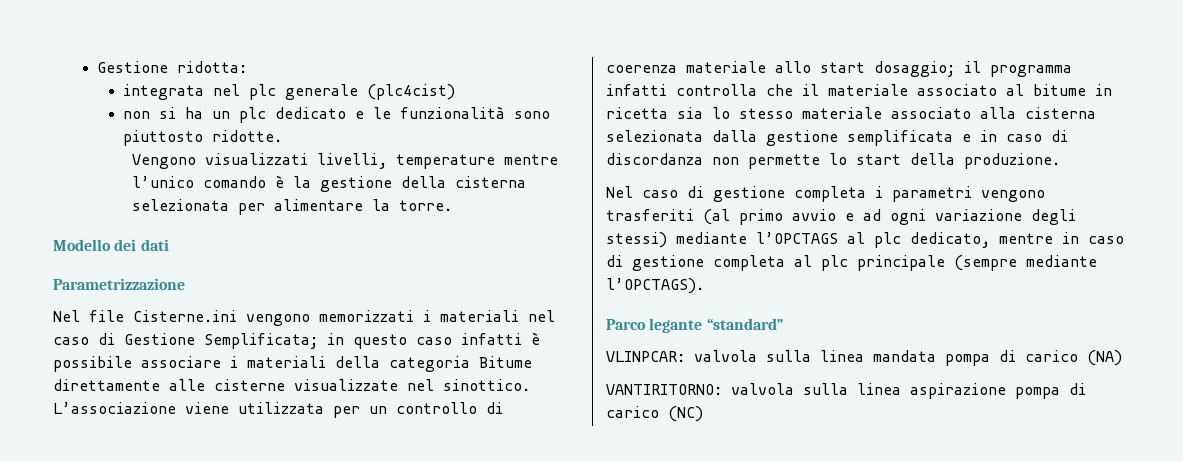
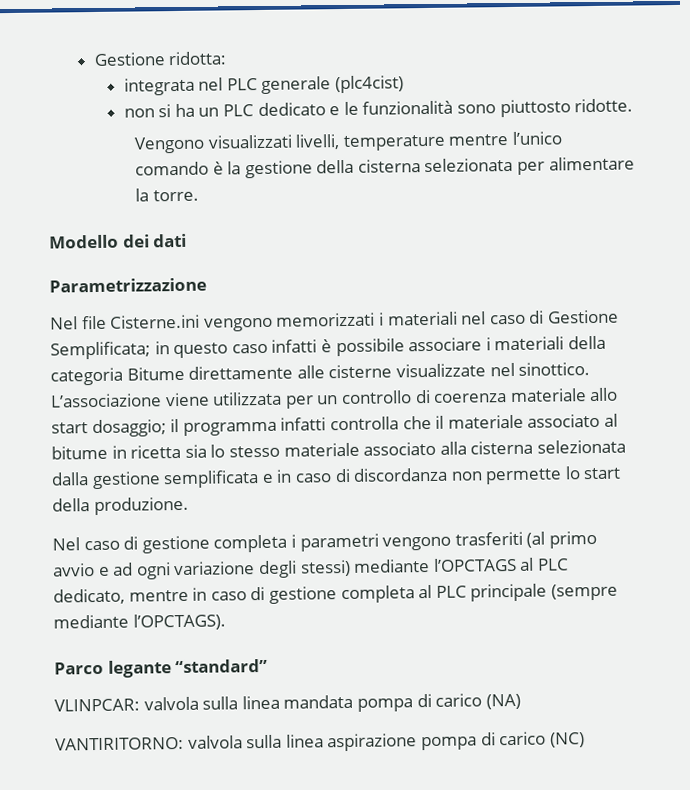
- integrata nel plc generale (plc4cist)
+ integrata nel PLC generale (plc4cist)
- non si ha un plc dedicato e le funzionalità sono piuttosto ridotte.
+ non si ha un PLC dedicato e le funzionalità sono piuttosto ridotte.
- Nel caso di gestione completa i parametri vengono trasferiti (al primo avvio e ad ogni variazione degli stessi) mediante l’OPCTAGS al plc dedicato, mentre in caso di gestione completa al plc principale (sempre mediante l’OPCTAGS).
+ Nel caso di gestione completa i parametri vengono trasferiti (al primo avvio e ad ogni variazione degli stessi) mediante l’OPCTAGS al PLC dedicato, mentre in caso di gestione completa al PLC principale (sempre mediante l’OPCTAGS).

